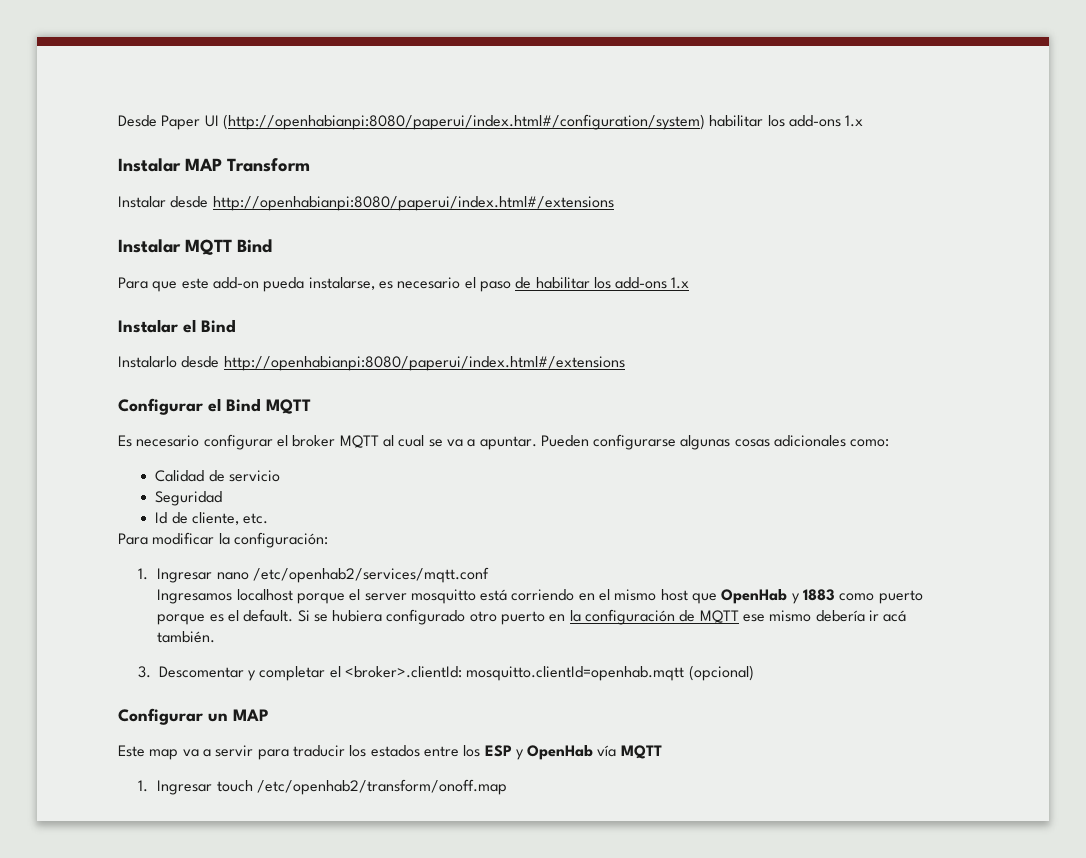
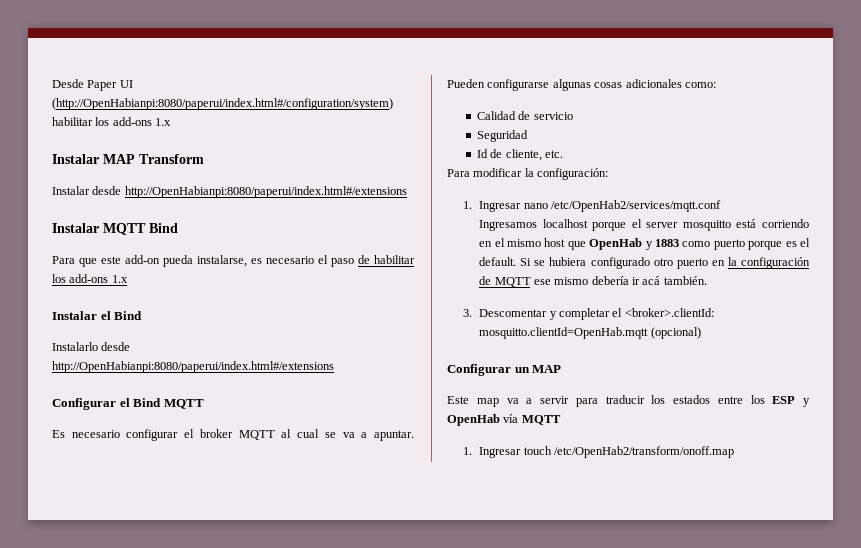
- Desde Paper UI (http://openhabianpi:8080/paperui/index.html#/configuration/system) habilitar los add-ons 1.x
+ Desde Paper UI (http://OpenHabianpi:8080/paperui/index.html#/configuration/system) habilitar los add-ons 1.x
- Instalar desde http://openhabianpi:8080/paperui/index.html#/extensions
+ Instalar desde http://OpenHabianpi:8080/paperui/index.html#/extensions
- Instalarlo desde http://openhabianpi:8080/paperui/index.html#/extensions
+ Instalarlo desde http://OpenHabianpi:8080/paperui/index.html#/extensions
- 1. Ingresar nano /etc/openhab2/services/mqtt.conf
+ 1. Ingresar nano /etc/OpenHab2/services/mqtt.conf
- 3. Descomentar y completar el <broker>.clientId: mosquitto.clientId=openhab.mqtt (opcional)
+ 3. Descomentar y completar el <broker>.clientId: mosquitto.clientId=OpenHab.mqtt (opcional)
- 1. Ingresar touch /etc/openhab2/transform/onoff.map
+ 1. Ingresar touch /etc/OpenHab2/transform/onoff.map

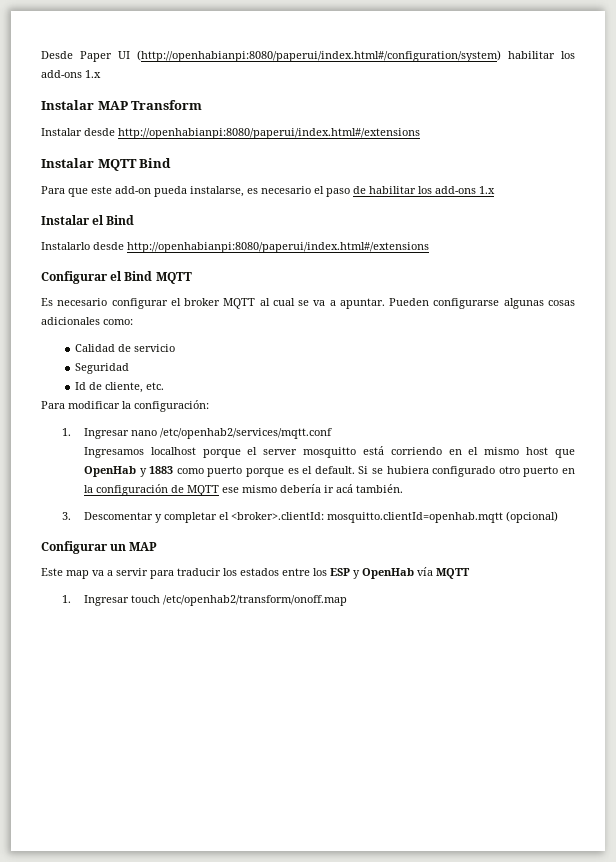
- Desde Paper UI (http://OpenHabianpi:8080/paperui/index.html#/configuration/system) habilitar los add-ons 1.x
+ Desde Paper UI (http://openhabianpi:8080/paperui/index.html#/configuration/system) habilitar los add-ons 1.x
- Instalar desde http://OpenHabianpi:8080/paperui/index.html#/extensions
+ Instalar desde http://openhabianpi:8080/paperui/index.html#/extensions
- Instalarlo desde http://OpenHabianpi:8080/paperui/index.html#/extensions
+ Instalarlo desde http://openhabianpi:8080/paperui/index.html#/extensions
- 1. Ingresar nano /etc/OpenHab2/services/mqtt.conf
+ 1. Ingresar nano /etc/openhab2/services/mqtt.conf
- 3. Descomentar y completar el <broker>.clientId: mosquitto.clientId=OpenHab.mqtt (opcional)
+ 3. Descomentar y completar el <broker>.clientId: mosquitto.clientId=openhab.mqtt (opcional)
- 1. Ingresar touch /etc/OpenHab2/transform/onoff.map
+ 1. Ingresar touch /etc/openhab2/transform/onoff.map

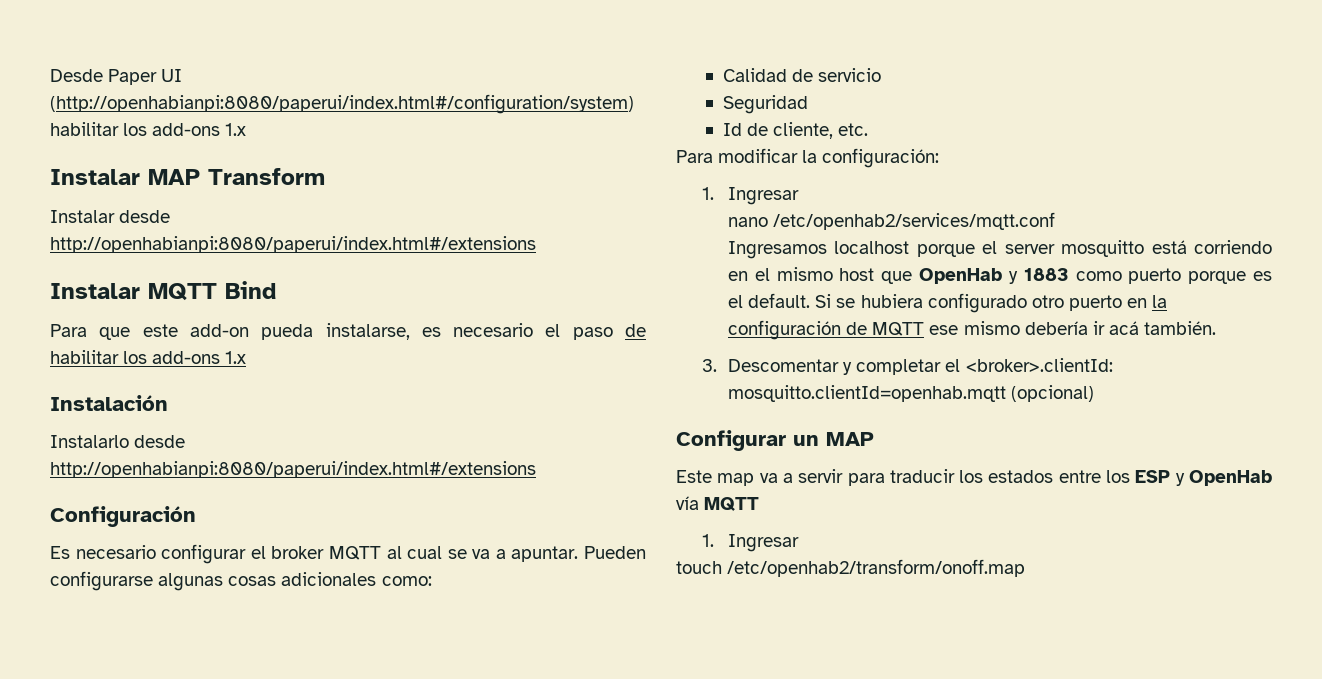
- Instalar el Bind
+ Instalación
- Configurar el Bind MQTT
+ Configuración
  Para modificar la configuración:
- 1. Ingresar nano /etc/openhab2/services/mqtt.conf
+ 1. Ingresar
+ nano /etc/openhab2/services/mqtt.conf
  Este map va a servir para traducir los estados entre los ESP y OpenHab vía MQTT
- 1. Ingresar touch /etc/openhab2/transform/onoff.map
+ 1. Ingresar
+ touch /etc/openhab2/transform/onoff.map

